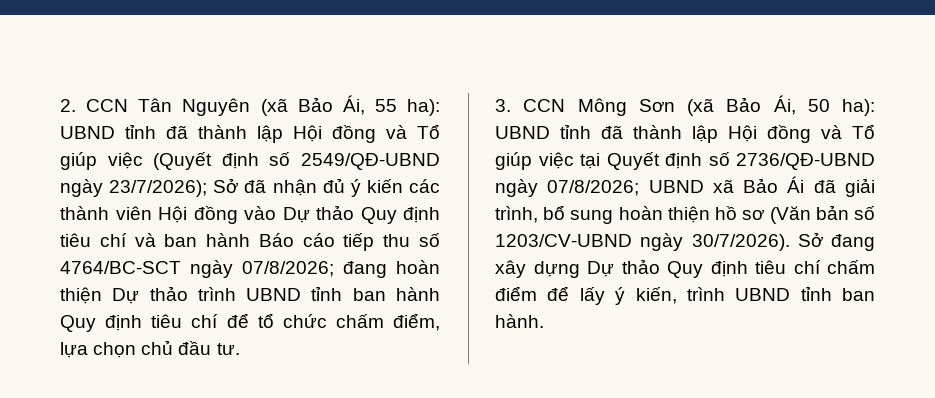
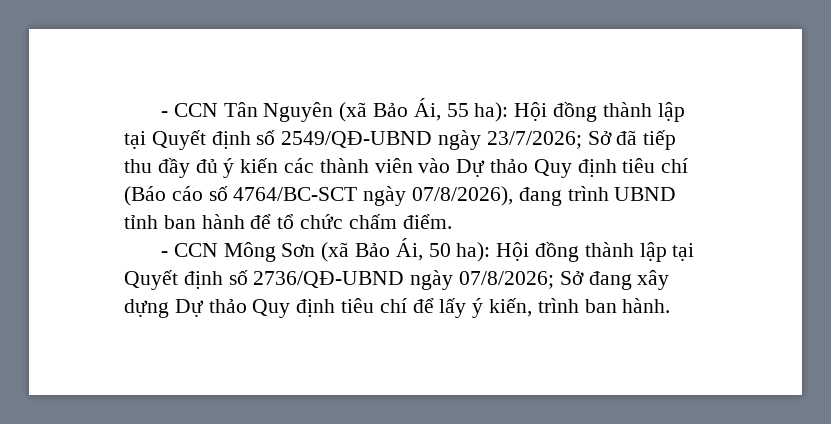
- 2. CCN Tân Nguyên (xã Bảo Ái, 55 ha):
+ - CCN Tân Nguyên (xã Bảo Ái, 55 ha):
- UBND tỉnh đã thành lập Hội đồng và Tổ giúp việc (Quyết định số 2549/QĐ-UBND ngày 23/7/2026);
+ Hội đồng thành lập tại Quyết định số 2549/QĐ-UBND ngày 23/7/2026;
- Sở đã nhận đủ ý kiến các thành viên Hội đồng vào Dự thảo Quy định tiêu chí và ban hành Báo cáo tiếp thu số 4764/BC-SCT ngày 07/8/2026; đang hoàn thiện Dự thảo trình UBND tỉnh ban hành Quy định tiêu chí để tổ chức chấm điểm, lựa chọn chủ đầu tư.
- 3. CCN Mông Sơn (xã Bảo Ái, 50 ha):
+ Sở đã tiếp thu đầy đủ ý kiến các thành viên vào Dự thảo Quy định tiêu chí (Báo cáo số 4764/BC-SCT ngày 07/8/2026), đang trình UBND tỉnh ban hành để tổ chức chấm điểm.
+ - CCN Mông Sơn (xã Bảo Ái, 50 ha):
- UBND tỉnh đã thành lập Hội đồng và Tổ giúp việc tại Quyết định số 2736/QĐ-UBND ngày 07/8/2026;
+ Hội đồng thành lập tại Quyết định số 2736/QĐ-UBND ngày 07/8/2026;
- UBND xã Bảo Ái đã giải trình, bổ sung hoàn thiện hồ sơ (Văn bản số 1203/CV-UBND ngày 30/7/2026).
- Sở đang xây dựng Dự thảo Quy định tiêu chí chấm điểm để lấy ý kiến, trình UBND tỉnh ban hành.
+ Sở đang xây dựng Dự thảo Quy định tiêu chí để lấy ý kiến, trình ban hành.

